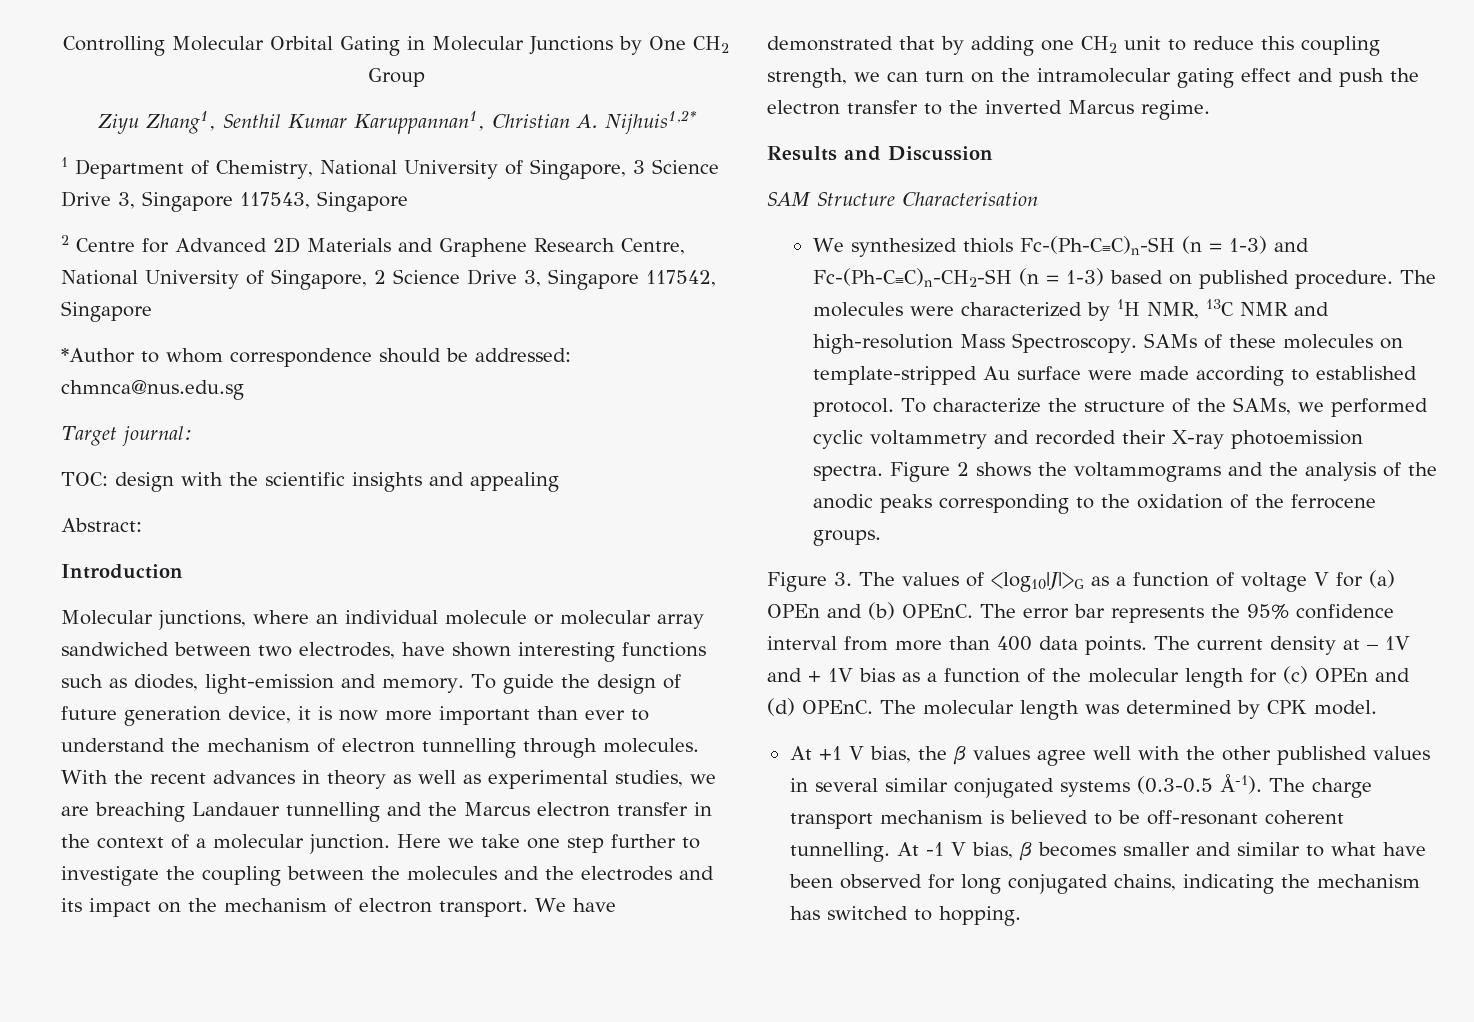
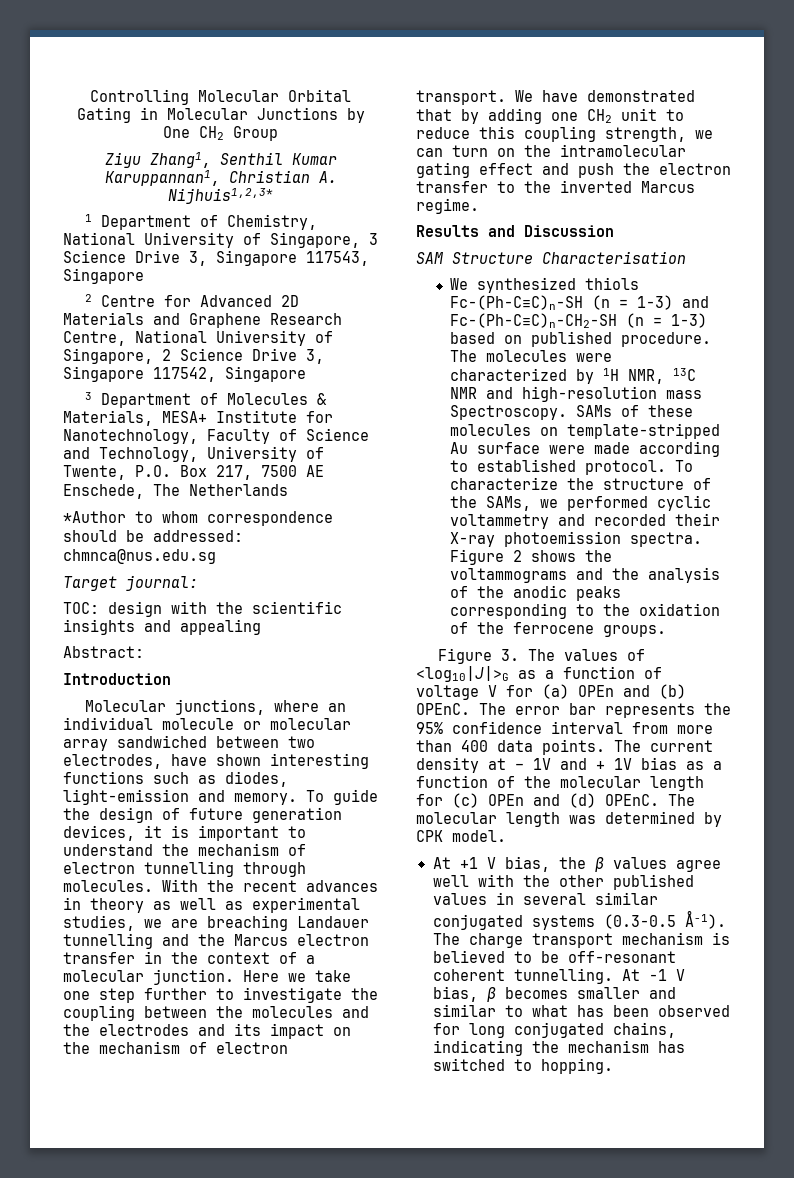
- Ziyu Zhang1, Senthil Kumar Karuppannan1, Christian A. Nijhuis1,2*
+ Ziyu Zhang1, Senthil Kumar Karuppannan1, Christian A. Nijhuis1,2,3*
+ 3 Department of Molecules & Materials, MESA+ Institute for Nanotechnology, Faculty of Science and Technology, University of Twente, P.O. Box 217, 7500 AE Enschede, The Netherlands
- To guide the design of future generation device, it is now more important than ever to understand the mechanism of electron tunnelling through molecules.
+ To guide the design of future generation devices, it is important to understand the mechanism of electron tunnelling through molecules.
- The molecules were characterized by 1H NMR, 13C NMR and high-resolution Mass Spectroscopy.
+ The molecules were characterized by 1H NMR, 13C NMR and high-resolution mass Spectroscopy.
- At -1 V bias, β becomes smaller and similar to what have been observed for long conjugated chains, indicating the mechanism has switched to hopping.
+ At -1 V bias, β becomes smaller and similar to what has been observed for long conjugated chains, indicating the mechanism has switched to hopping.

